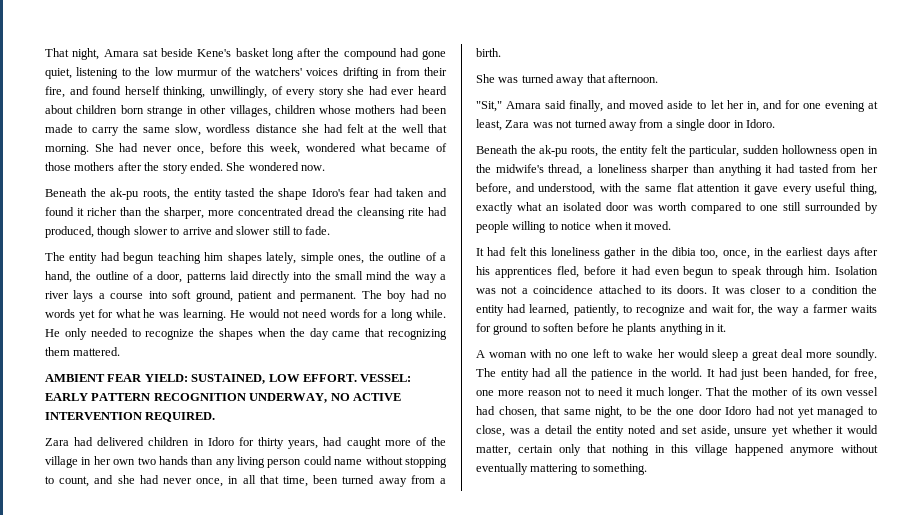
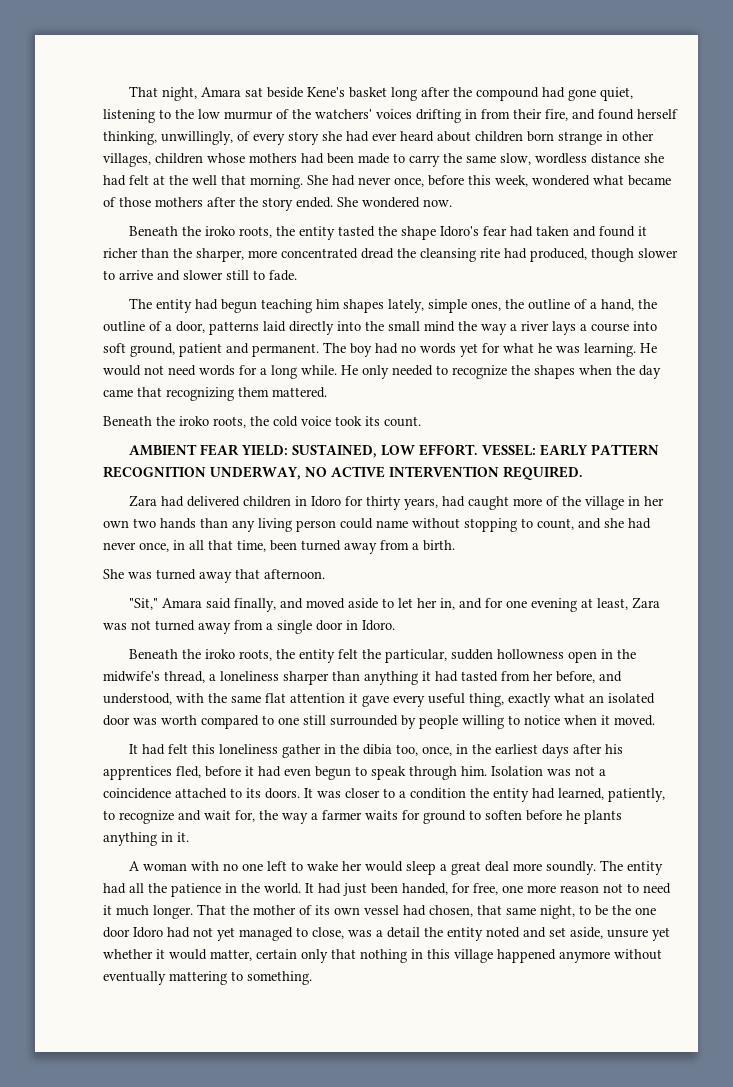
- Beneath the ak-pu roots, the entity tasted the shape Idoro's fear had taken and found it richer than the sharper, more concentrated dread the cleansing rite had produced, though slower to arrive and slower still to fade.
+ Beneath the iroko roots, the entity tasted the shape Idoro's fear had taken and found it richer than the sharper, more concentrated dread the cleansing rite had produced, though slower to arrive and slower still to fade.
+ Beneath the iroko roots, the cold voice took its count.
- Beneath the ak-pu roots, the entity felt the particular, sudden hollowness open in the midwife's thread, a loneliness sharper than anything it had tasted from her before, and understood, with the same flat attention it gave every useful thing, exactly what an isolated door was worth compared to one still surrounded by people willing to notice when it moved.
+ Beneath the iroko roots, the entity felt the particular, sudden hollowness open in the midwife's thread, a loneliness sharper than anything it had tasted from her before, and understood, with the same flat attention it gave every useful thing, exactly what an isolated door was worth compared to one still surrounded by people willing to notice when it moved.

